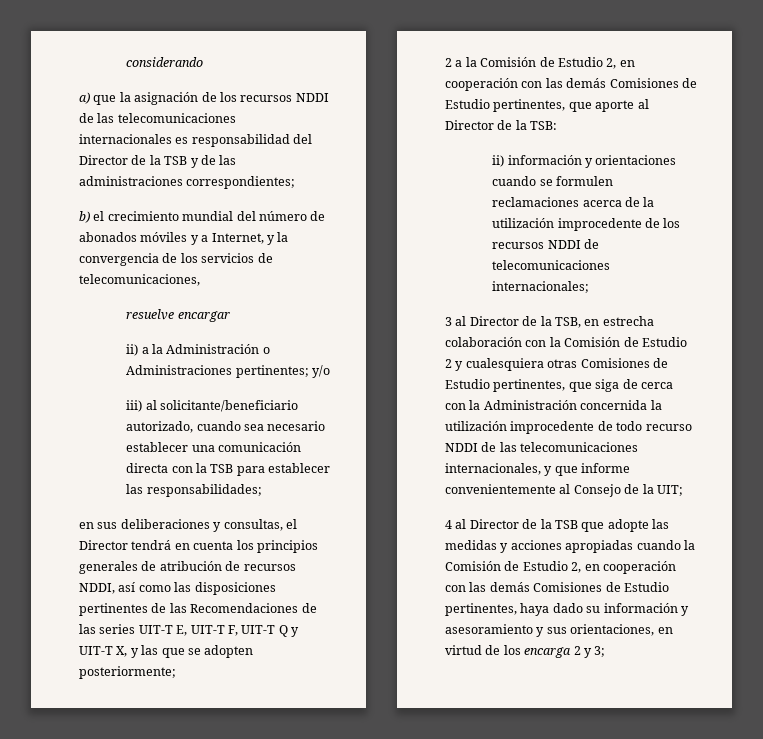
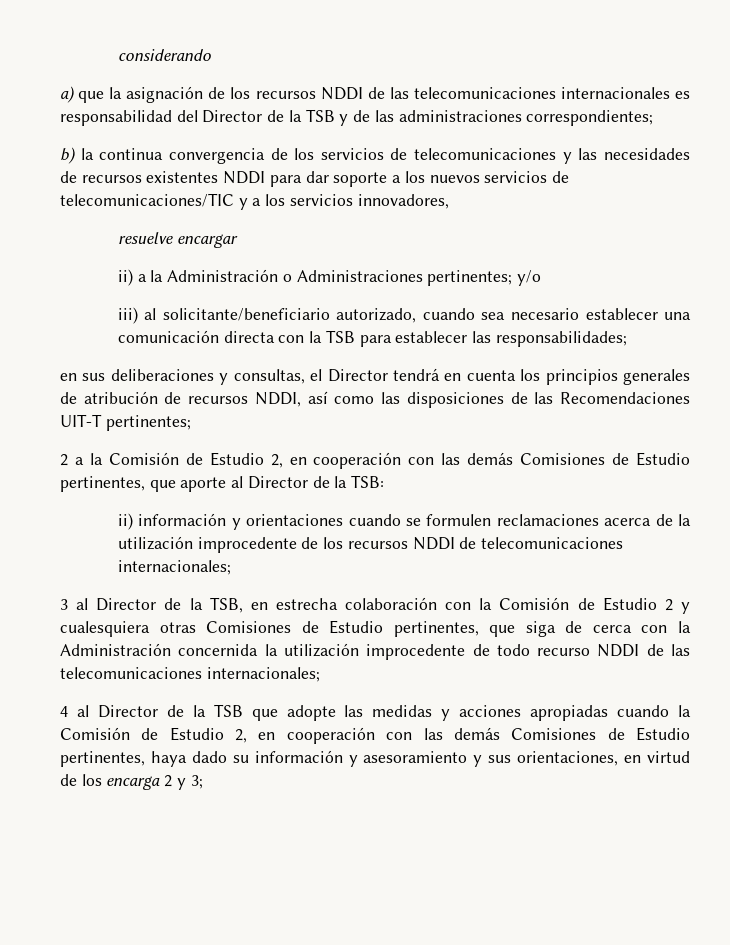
- b) el crecimiento mundial del número de abonados móviles y a Internet, y la convergencia de los servicios de telecomunicaciones,
+ b) la continua convergencia de los servicios de telecomunicaciones y las necesidades de recursos existentes NDDI para dar soporte a los nuevos servicios de telecomunicaciones/TIC y a los servicios innovadores,
- en sus deliberaciones y consultas, el Director tendrá en cuenta los principios generales de atribución de recursos NDDI, así como las disposiciones pertinentes de las Recomendaciones de las series UIT-T E, UIT-T F, UIT-T Q y UIT-T X, y las que se adopten posteriormente;
+ en sus deliberaciones y consultas, el Director tendrá en cuenta los principios generales de atribución de recursos NDDI, así como las disposiciones de las Recomendaciones UIT-T pertinentes;
- 3 al Director de la TSB, en estrecha colaboración con la Comisión de Estudio 2 y cualesquiera otras Comisiones de Estudio pertinentes, que siga de cerca con la Administración concernida la utilización improcedente de todo recurso NDDI de las telecomunicaciones internacionales, y que informe convenientemente al Consejo de la UIT;
+ 3 al Director de la TSB, en estrecha colaboración con la Comisión de Estudio 2 y cualesquiera otras Comisiones de Estudio pertinentes, que siga de cerca con la Administración concernida la utilización improcedente de todo recurso NDDI de las telecomunicaciones internacionales;

